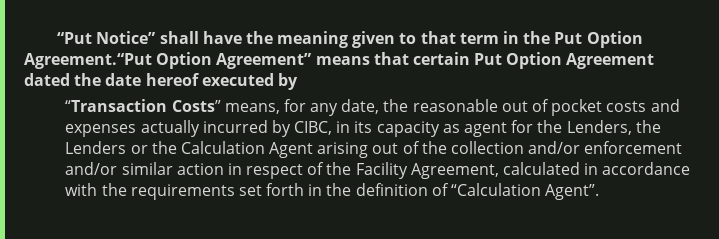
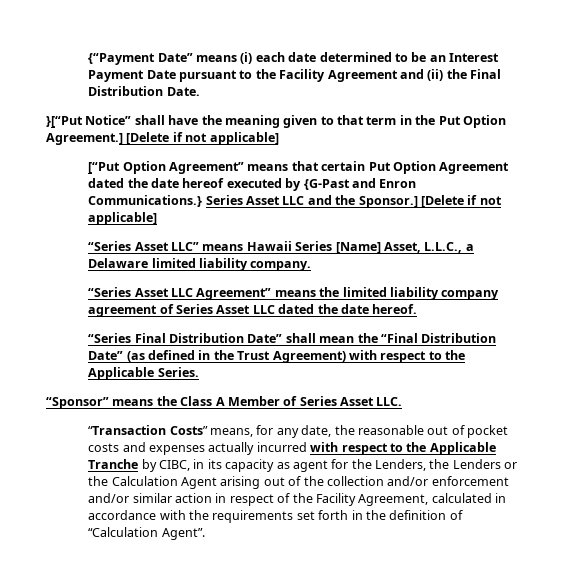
- “Put Notice” shall have the meaning given to that term in the Put Option Agreement.“Put Option Agreement” means that certain Put Option Agreement dated the date hereof executed by
+ {“Payment Date” means (i) each date determined to be an Interest Payment Date pursuant to the Facility Agreement and (ii) the Final Distribution Date.
+ }[“Put Notice” shall have the meaning given to that term in the Put Option Agreement.] [Delete if not applicable]
+ [“Put Option Agreement” means that certain Put Option Agreement dated the date hereof executed by {G-Past and Enron Communications.} Series Asset LLC and the Sponsor.] [Delete if not applicable]
+ “Series Asset LLC” means Hawaii Series [Name] Asset, L.L.C., a Delaware limited liability company.
+ “Series Asset LLC Agreement” means the limited liability company agreement of Series Asset LLC dated the date hereof.
+ “Series Final Distribution Date” shall mean the “Final Distribution Date” (as defined in the Trust Agreement) with respect to the Applicable Series.
+ “Sponsor” means the Class A Member of Series Asset LLC.
- “Transaction Costs” means, for any date, the reasonable out of pocket costs and expenses actually incurred by CIBC, in its capacity as agent for the Lenders, the Lenders or the Calculation Agent arising out of the collection and/or enforcement and/or similar action in respect of the Facility Agreement, calculated in accordance with the requirements set forth in the definition of “Calculation Agent”.
+ “Transaction Costs” means, for any date, the reasonable out of pocket costs and expenses actually incurred with respect to the Applicable Tranche by CIBC, in its capacity as agent for the Lenders, the Lenders or the Calculation Agent arising out of the collection and/or enforcement and/or similar action in respect of the Facility Agreement, calculated in accordance with the requirements set forth in the definition of “Calculation Agent”.

